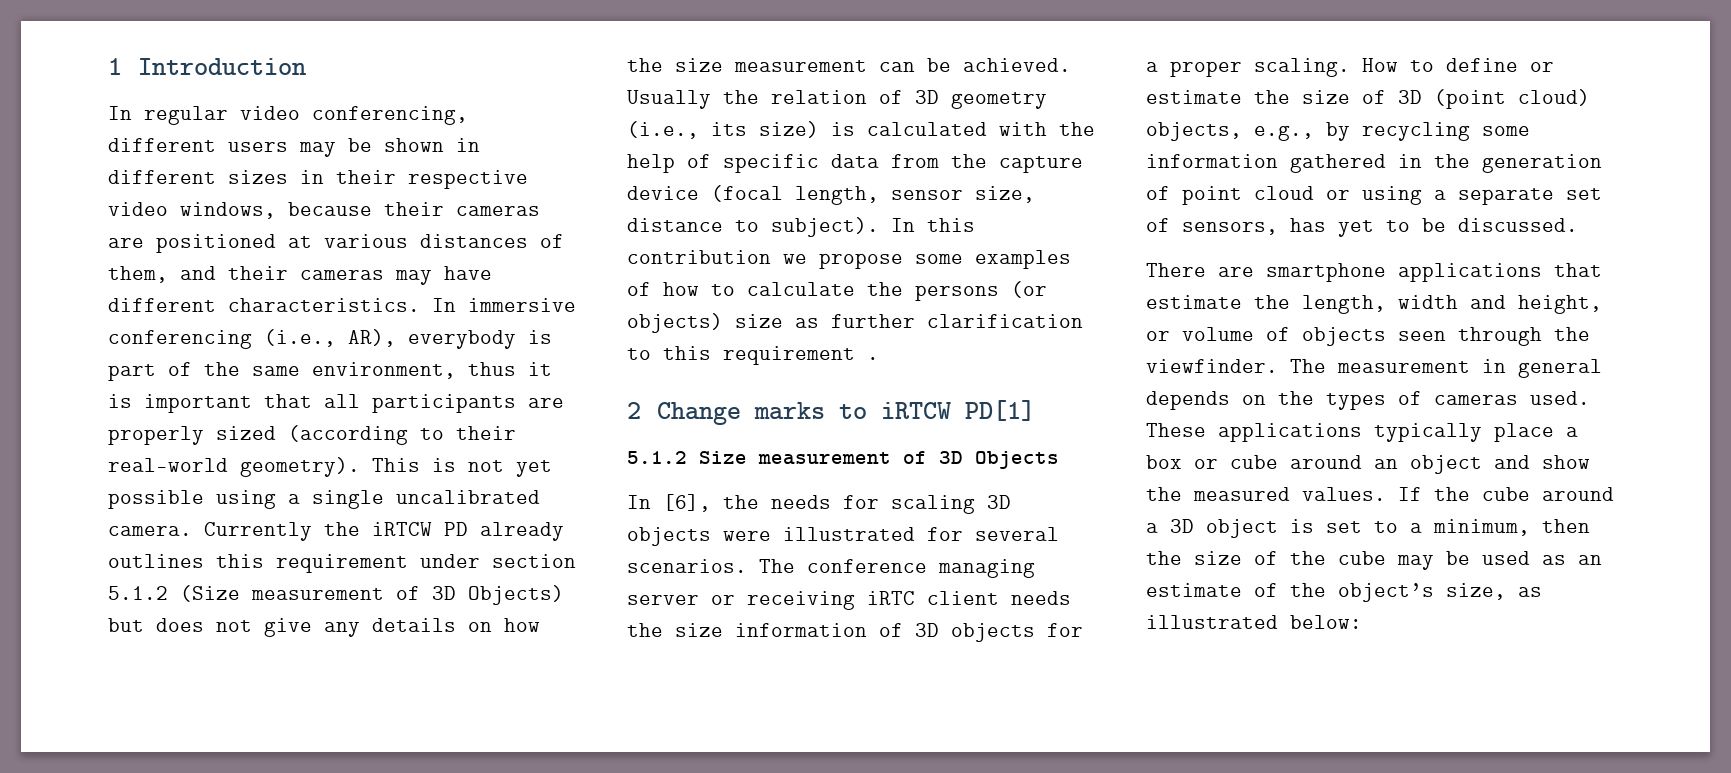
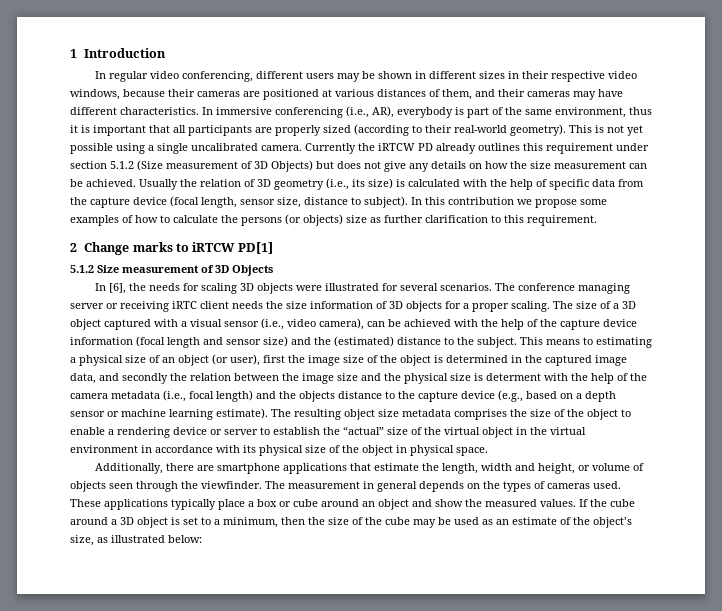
- In this contribution we propose some examples of how to calculate the persons (or objects) size as further clarification to this requirement .
+ In this contribution we propose some examples of how to calculate the persons (or objects) size as further clarification to this requirement.
- How to define or estimate the size of 3D (point cloud) objects, e.g., by recycling some information gathered in the generation of point cloud or using a separate set of sensors, has yet to be discussed.
- There are smartphone applications that estimate the length, width and height, or volume of objects seen through the viewfinder.
+ The size of a 3D object captured with a visual sensor (i.e., video camera), can be achieved with the help of the capture device information (focal length and sensor size) and the (estimated) distance to the subject. This means to estimating a physical size of an object (or user), first the image size of the object is determined in the captured image data, and secondly the relation between the image size and the physical size is determent with the help of the camera metadata (i.e., focal length) and the objects distance to the capture device (e.g., based on a depth sensor or machine learning estimate). The resulting object size metadata comprises the size of the object to enable a rendering device or server to establish the “actual” size of the virtual object in the virtual environment in accordance with its physical size of the object in physical space.
+ Additionally, there are smartphone applications that estimate the length, width and height, or volume of objects seen through the viewfinder.

